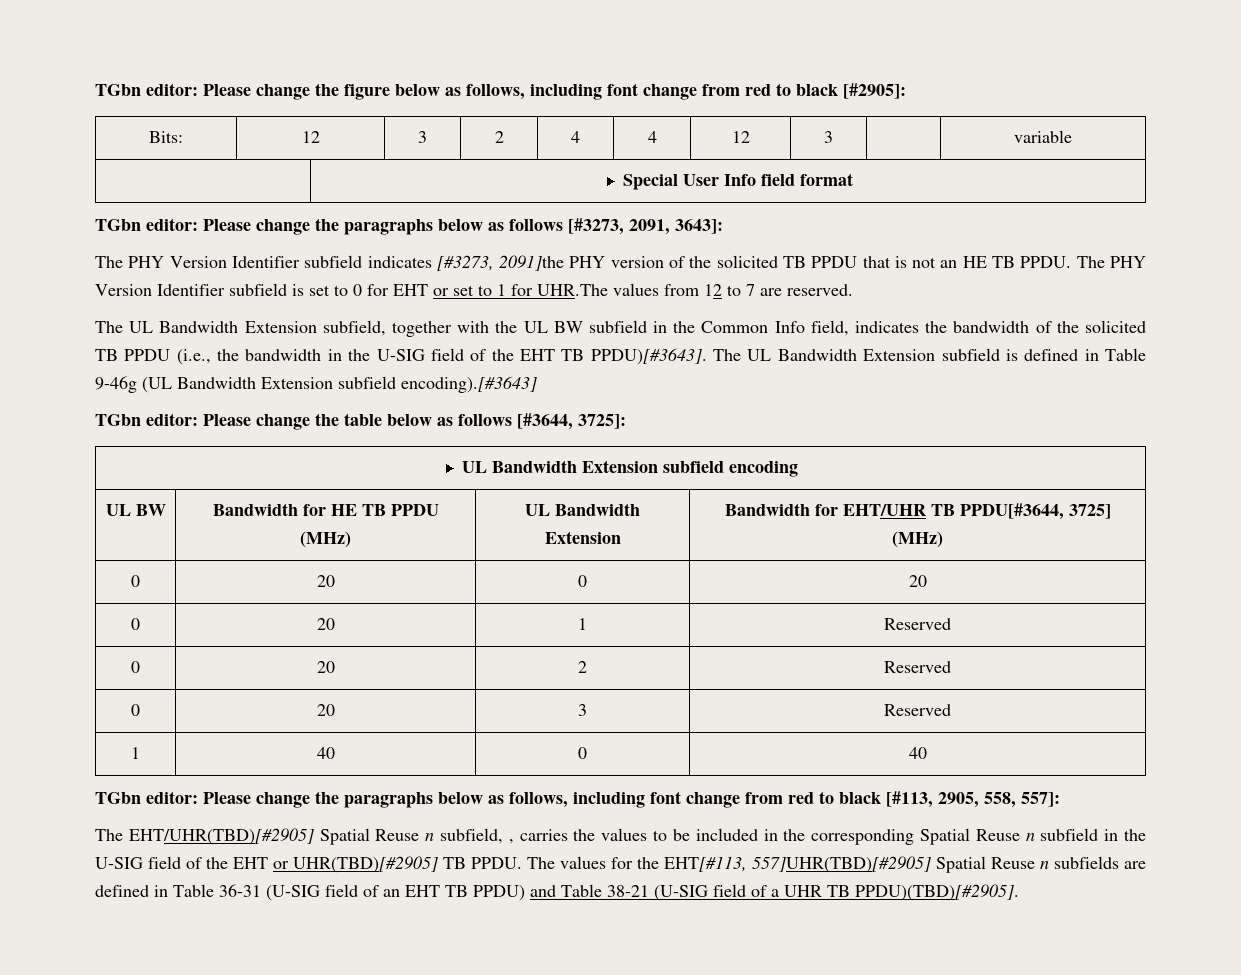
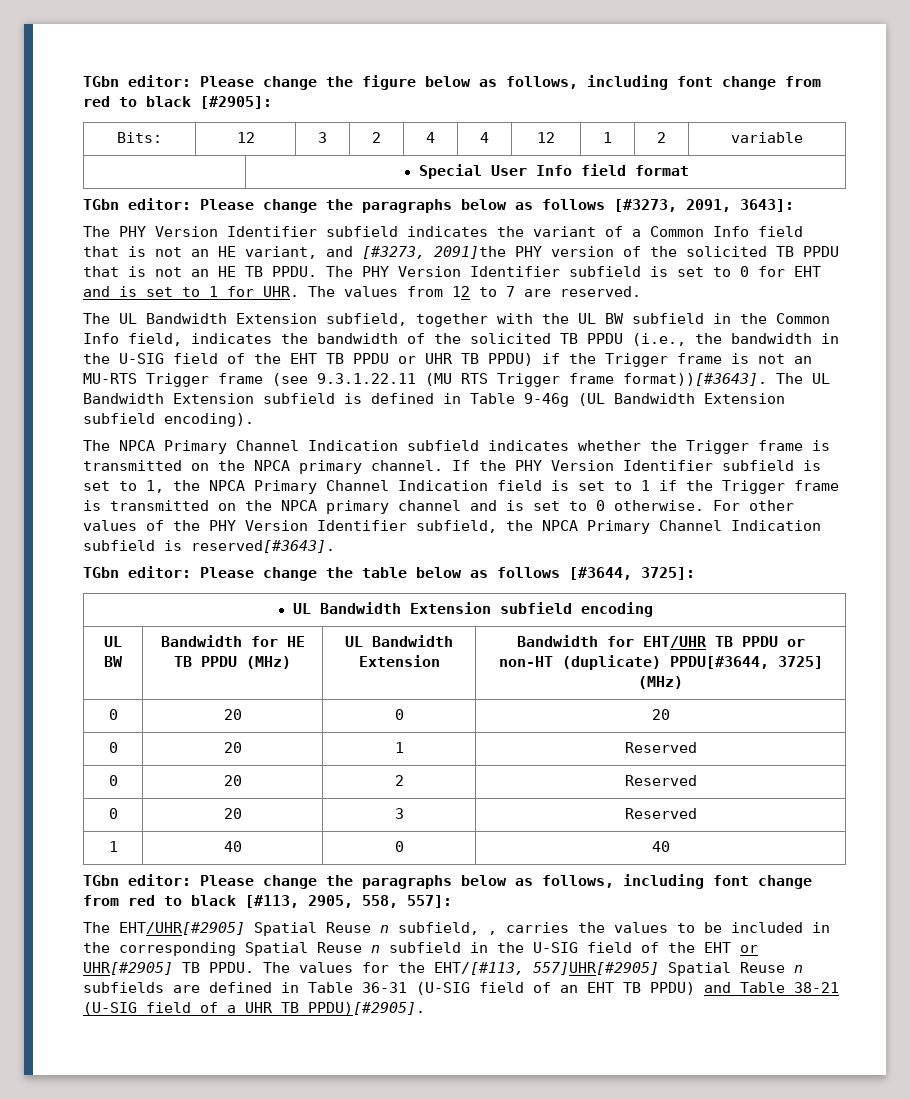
- Bits: | 12 | 3 | 2 | 4 | 4 | 12 | 3 | | variable
+ Bits: | 12 | 3 | 2 | 4 | 4 | 12 | 1 | 2 | variable
- The PHY Version Identifier subfield indicates [#3273, 2091]the PHY version of the solicited TB PPDU that is not an HE TB PPDU.
+ The PHY Version Identifier subfield indicates the variant of a Common Info field that is not an HE variant, and [#3273, 2091]the PHY version of the solicited TB PPDU that is not an HE TB PPDU.
- The PHY Version Identifier subfield is set to 0 for EHT or set to 1 for UHR.The values from 12 to 7 are reserved.
+ The PHY Version Identifier subfield is set to 0 for EHT and is set to 1 for UHR. The values from 12 to 7 are reserved.
- The UL Bandwidth Extension subfield, together with the UL BW subfield in the Common Info field, indicates the bandwidth of the solicited TB PPDU (i.e., the bandwidth in the U-SIG field of the EHT TB PPDU)[#3643].
+ The UL Bandwidth Extension subfield, together with the UL BW subfield in the Common Info field, indicates the bandwidth of the solicited TB PPDU (i.e., the bandwidth in the U-SIG field of the EHT TB PPDU or UHR TB PPDU) if the Trigger frame is not an MU-RTS Trigger frame (see 9.3.1.22.11 (MU RTS Trigger frame format))[#3643].
- The UL Bandwidth Extension subfield is defined in Table 9-46g (UL Bandwidth Extension subfield encoding).[#3643]
+ The UL Bandwidth Extension subfield is defined in Table 9-46g (UL Bandwidth Extension subfield encoding).
+ The NPCA Primary Channel Indication subfield indicates whether the Trigger frame is transmitted on the NPCA primary channel. If the PHY Version Identifier subfield is set to 1, the NPCA Primary Channel Indication field is set to 1 if the Trigger frame is transmitted on the NPCA primary channel and is set to 0 otherwise. For other values of the PHY Version Identifier subfield, the NPCA Primary Channel Indication subfield is reserved[#3643].
- UL BW | Bandwidth for HE TB PPDU (MHz) | UL Bandwidth Extension | Bandwidth for EHT/UHR TB PPDU[#3644, 3725] (MHz)
+ UL BW | Bandwidth for HE TB PPDU (MHz) | UL Bandwidth Extension | Bandwidth for EHT/UHR TB PPDU or non-HT (duplicate) PPDU[#3644, 3725] (MHz)
- The EHT/UHR(TBD)[#2905] Spatial Reuse n subfield, , carries the values to be included in the corresponding Spatial Reuse n subfield in the U-SIG field of the EHT or UHR(TBD)[#2905] TB PPDU.
+ The EHT/UHR[#2905] Spatial Reuse n subfield, , carries the values to be included in the corresponding Spatial Reuse n subfield in the U-SIG field of the EHT or UHR[#2905] TB PPDU.
- The values for the EHT[#113, 557]UHR(TBD)[#2905] Spatial Reuse n subfields are defined in Table 36-31 (U-SIG field of an EHT TB PPDU) and Table 38-21 (U-SIG field of a UHR TB PPDU)(TBD)[#2905].
+ The values for the EHT/[#113, 557]UHR[#2905] Spatial Reuse n subfields are defined in Table 36-31 (U-SIG field of an EHT TB PPDU) and Table 38-21 (U-SIG field of a UHR TB PPDU)[#2905].

